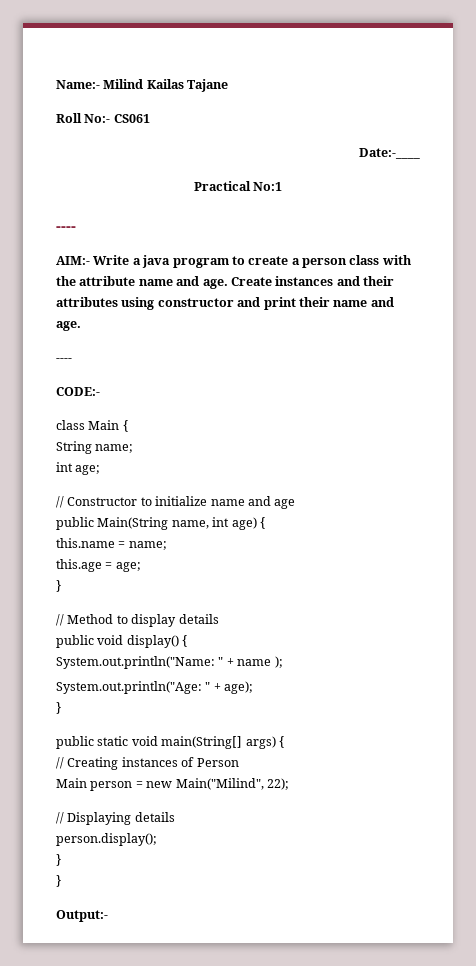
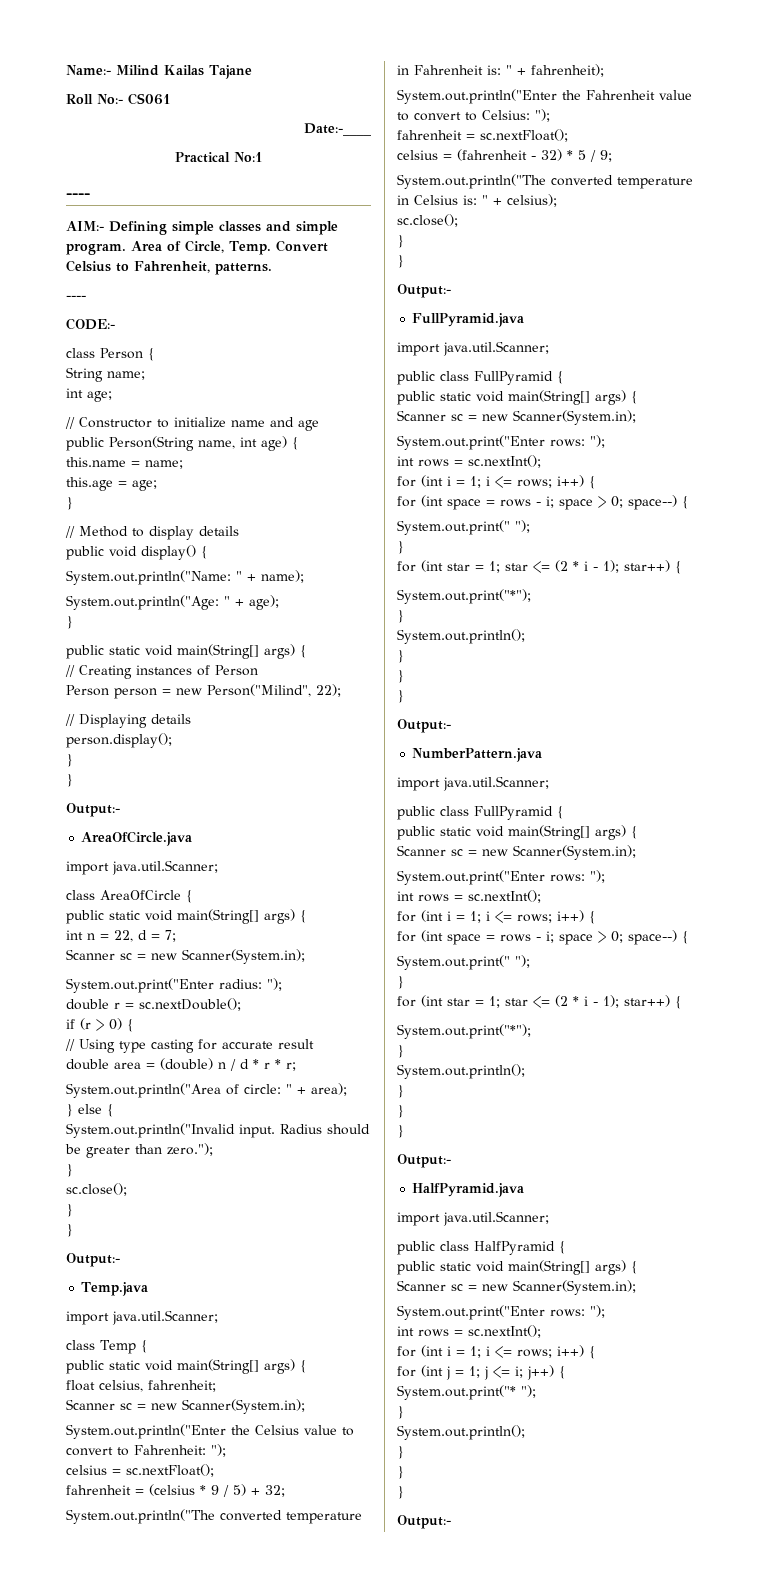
- AIM:- Write a java program to create a person class with the attribute name and age. Create instances and their attributes using constructor and print their name and age.
+ AIM:- Defining simple classes and simple program. Area of Circle, Temp. Convert Celsius to Fahrenheit, patterns.
- class Main {
+ class Person {
- public Main(String name, int age) {
+ public Person(String name, int age) {
- System.out.println("Name: " + name );
+ System.out.println("Name: " + name);
- Main person = new Main("Milind", 22);
+ Person person = new Person("Milind", 22);
+ AreaOfCircle.java
+ import java.util.Scanner;
+ class AreaOfCircle {
+ public static void main(String[] args) {
+ int n = 22, d = 7;
+ Scanner sc = new Scanner(System.in);
+ System.out.print("Enter radius: ");
+ double r = sc.nextDouble();
+ if (r > 0) {
+ // Using type casting for accurate result
+ double area = (double) n / d * r * r;
+ System.out.println("Area of circle: " + area);
+ } else {
+ System.out.println("Invalid input. Radius should be greater than zero.");
+ }
+ sc.close();
+ }
+ }
+ Output:-
+ Temp.java
+ import java.util.Scanner;
+ class Temp {
+ public static void main(String[] args) {
+ float celsius, fahrenheit;
+ Scanner sc = new Scanner(System.in);
+ System.out.println("Enter the Celsius value to convert to Fahrenheit: ");
+ celsius = sc.nextFloat();
+ fahrenheit = (celsius * 9 / 5) + 32;
+ System.out.println("The converted temperature in Fahrenheit is: " + fahrenheit);
+ System.out.println("Enter the Fahrenheit value to convert to Celsius: ");
+ fahrenheit = sc.nextFloat();
+ celsius = (fahrenheit - 32) * 5 / 9;
+ System.out.println("The converted temperature in Celsius is: " + celsius);
+ sc.close();
+ }
+ }
+ Output:-
+ FullPyramid.java
+ import java.util.Scanner;
+ public class FullPyramid {
+ public static void main(String[] args) {
+ Scanner sc = new Scanner(System.in);
+ System.out.print("Enter rows: ");
+ int rows = sc.nextInt();
+ for (int i = 1; i <= rows; i++) {
+ for (int space = rows - i; space > 0; space--) {
+ System.out.print(" ");
+ }
+ for (int star = 1; star <= (2 * i - 1); star++) {
+ System.out.print("*");
+ }
+ System.out.println();
+ }
+ }
+ }
+ Output:-
+ NumberPattern.java
+ import java.util.Scanner;
+ public class FullPyramid {
+ public static void main(String[] args) {
+ Scanner sc = new Scanner(System.in);
+ System.out.print("Enter rows: ");
+ int rows = sc.nextInt();
+ for (int i = 1; i <= rows; i++) {
+ for (int space = rows - i; space > 0; space--) {
+ System.out.print(" ");
+ }
+ for (int star = 1; star <= (2 * i - 1); star++) {
+ System.out.print("*");
+ }
+ System.out.println();
+ }
+ }
+ }
+ Output:-
+ HalfPyramid.java
+ import java.util.Scanner;
+ public class HalfPyramid {
+ public static void main(String[] args) {
+ Scanner sc = new Scanner(System.in);
+ System.out.print("Enter rows: ");
+ int rows = sc.nextInt();
+ for (int i = 1; i <= rows; i++) {
+ for (int j = 1; j <= i; j++) {
+ System.out.print("* ");
+ }
+ System.out.println();
+ }
+ }
+ }
+ Output:-

